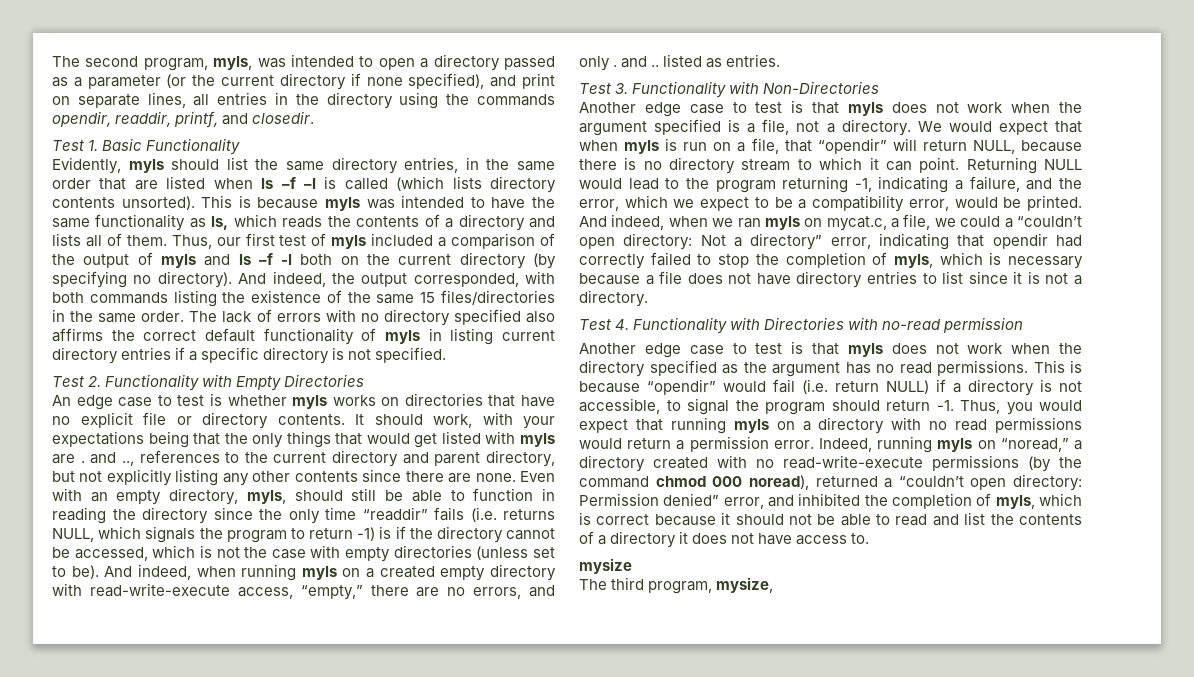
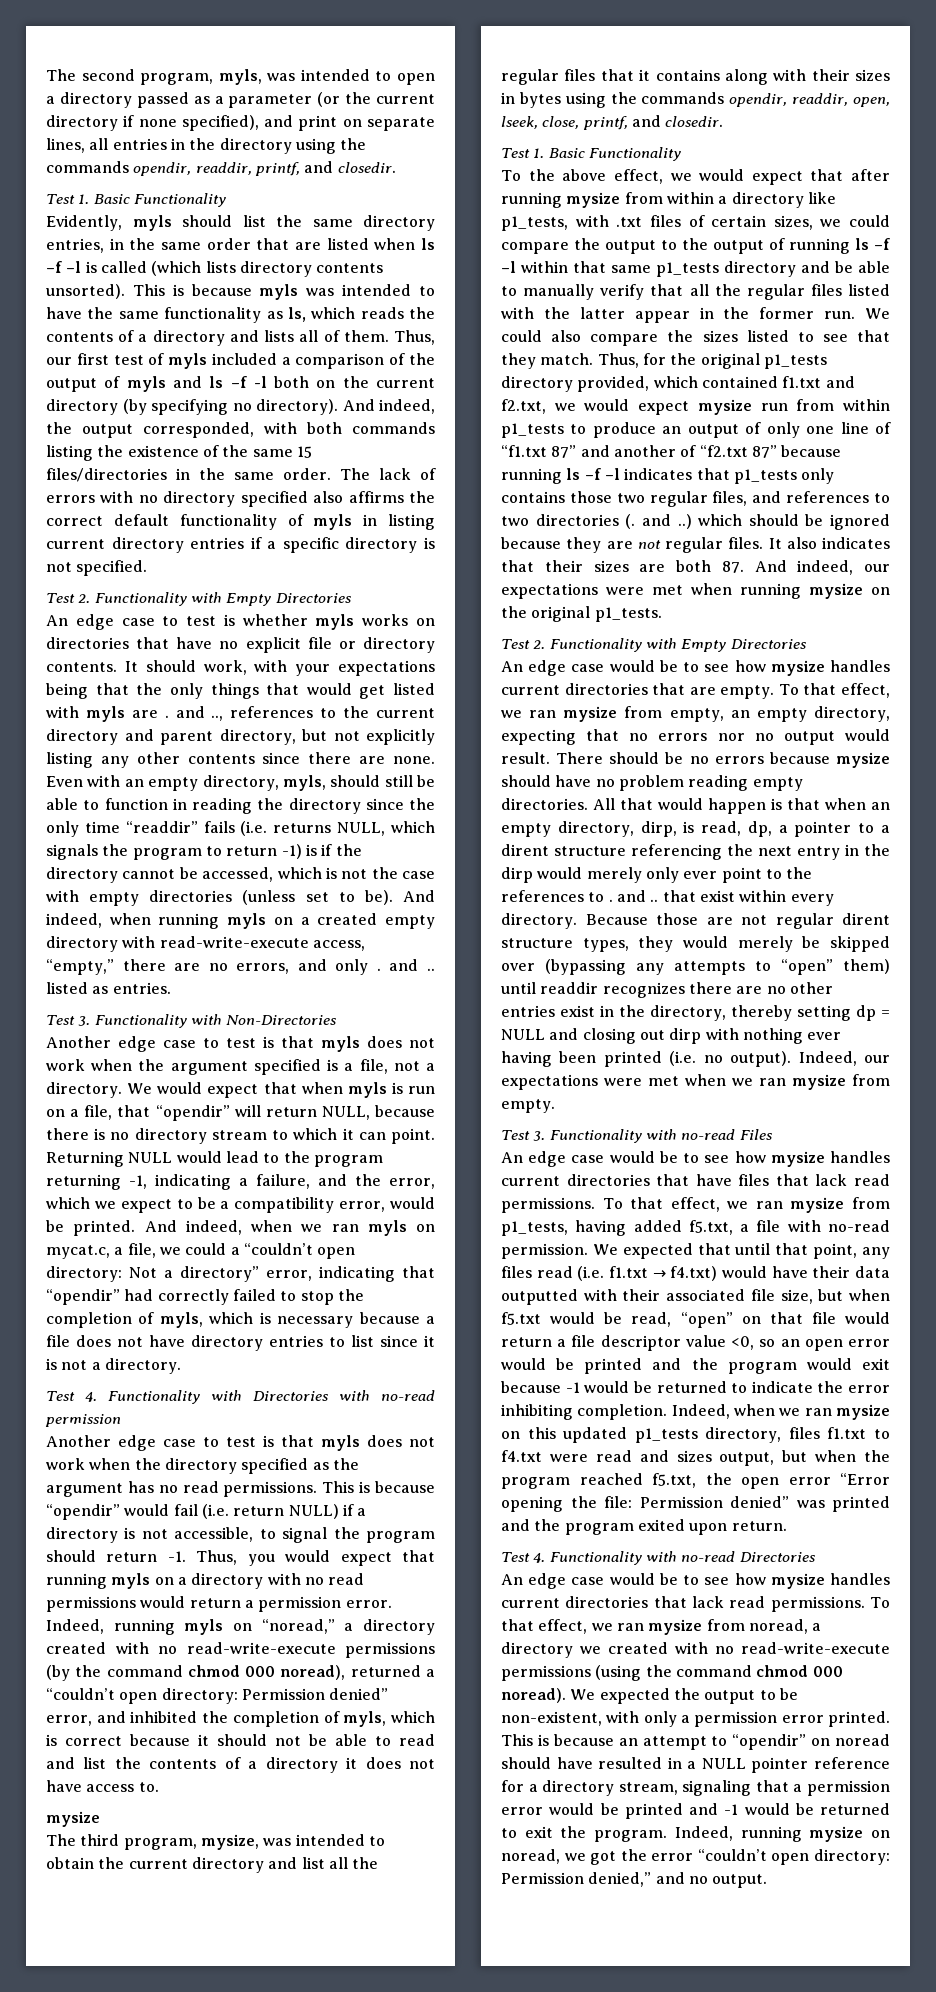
- And indeed, when we ran myls on mycat.c, a file, we could a “couldn’t open directory: Not a directory” error, indicating that opendir had correctly failed to stop the completion of myls, which is necessary because a file does not have directory entries to list since it is not a directory.
+ And indeed, when we ran myls on mycat.c, a file, we could a “couldn’t open directory: Not a directory” error, indicating that “opendir” had correctly failed to stop the completion of myls, which is necessary because a file does not have directory entries to list since it is not a directory.
- The third program, mysize,
+ The third program, mysize, was intended to obtain the current directory and list all the regular files that it contains along with their sizes in bytes using the commands opendir, readdir, open, lseek, close, printf, and closedir.
+ Test 1. Basic Functionality
+ To the above effect, we would expect that after running mysize from within a directory like p1_tests, with .txt files of certain sizes, we could compare the output to the output of running ls –f –l within that same p1_tests directory and be able to manually verify that all the regular files listed with the latter appear in the former run. We could also compare the sizes listed to see that they match. Thus, for the original p1_tests directory provided, which contained f1.txt and f2.txt, we would expect mysize run from within p1_tests to produce an output of only one line of “f1.txt 87” and another of “f2.txt 87” because running ls –f –l indicates that p1_tests only contains those two regular files, and references to two directories (. and ..) which should be ignored because they are not regular files. It also indicates that their sizes are both 87. And indeed, our expectations were met when running mysize on the original p1_tests.
+ Test 2. Functionality with Empty Directories
+ An edge case would be to see how mysize handles current directories that are empty. To that effect, we ran mysize from empty, an empty directory, expecting that no errors nor no output would result. There should be no errors because mysize should have no problem reading empty directories. All that would happen is that when an empty directory, dirp, is read, dp, a pointer to a dirent structure referencing the next entry in the dirp would merely only ever point to the references to . and .. that exist within every directory. Because those are not regular dirent structure types, they would merely be skipped over (bypassing any attempts to “open” them) until readdir recognizes there are no other entries exist in the directory, thereby setting dp = NULL and closing out dirp with nothing ever having been printed (i.e. no output). Indeed, our expectations were met when we ran mysize from empty.
+ Test 3. Functionality with no-read Files
+ An edge case would be to see how mysize handles current directories that have files that lack read permissions. To that effect, we ran mysize from p1_tests, having added f5.txt, a file with no-read permission. We expected that until that point, any files read (i.e. f1.txt → f4.txt) would have their data outputted with their associated file size, but when f5.txt would be read, “open” on that file would return a file descriptor value <0, so an open error would be printed and the program would exit because -1 would be returned to indicate the error inhibiting completion. Indeed, when we ran mysize on this updated p1_tests directory, files f1.txt to f4.txt were read and sizes output, but when the program reached f5.txt, the open error “Error opening the file: Permission denied” was printed and the program exited upon return.
+ Test 4. Functionality with no-read Directories
+ An edge case would be to see how mysize handles current directories that lack read permissions. To that effect, we ran mysize from noread, a directory we created with no read-write-execute permissions (using the command chmod 000 noread). We expected the output to be non-existent, with only a permission error printed. This is because an attempt to “opendir” on noread should have resulted in a NULL pointer reference for a directory stream, signaling that a permission error would be printed and -1 would be returned to exit the program. Indeed, running mysize on noread, we got the error “couldn’t open directory: Permission denied,” and no output.

